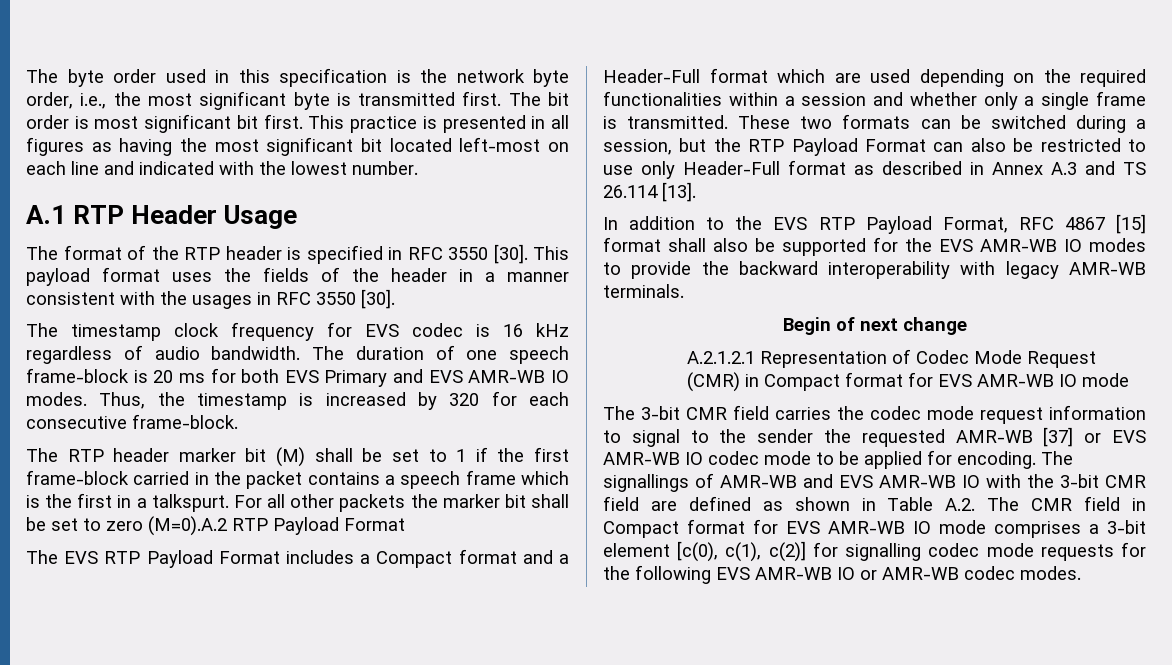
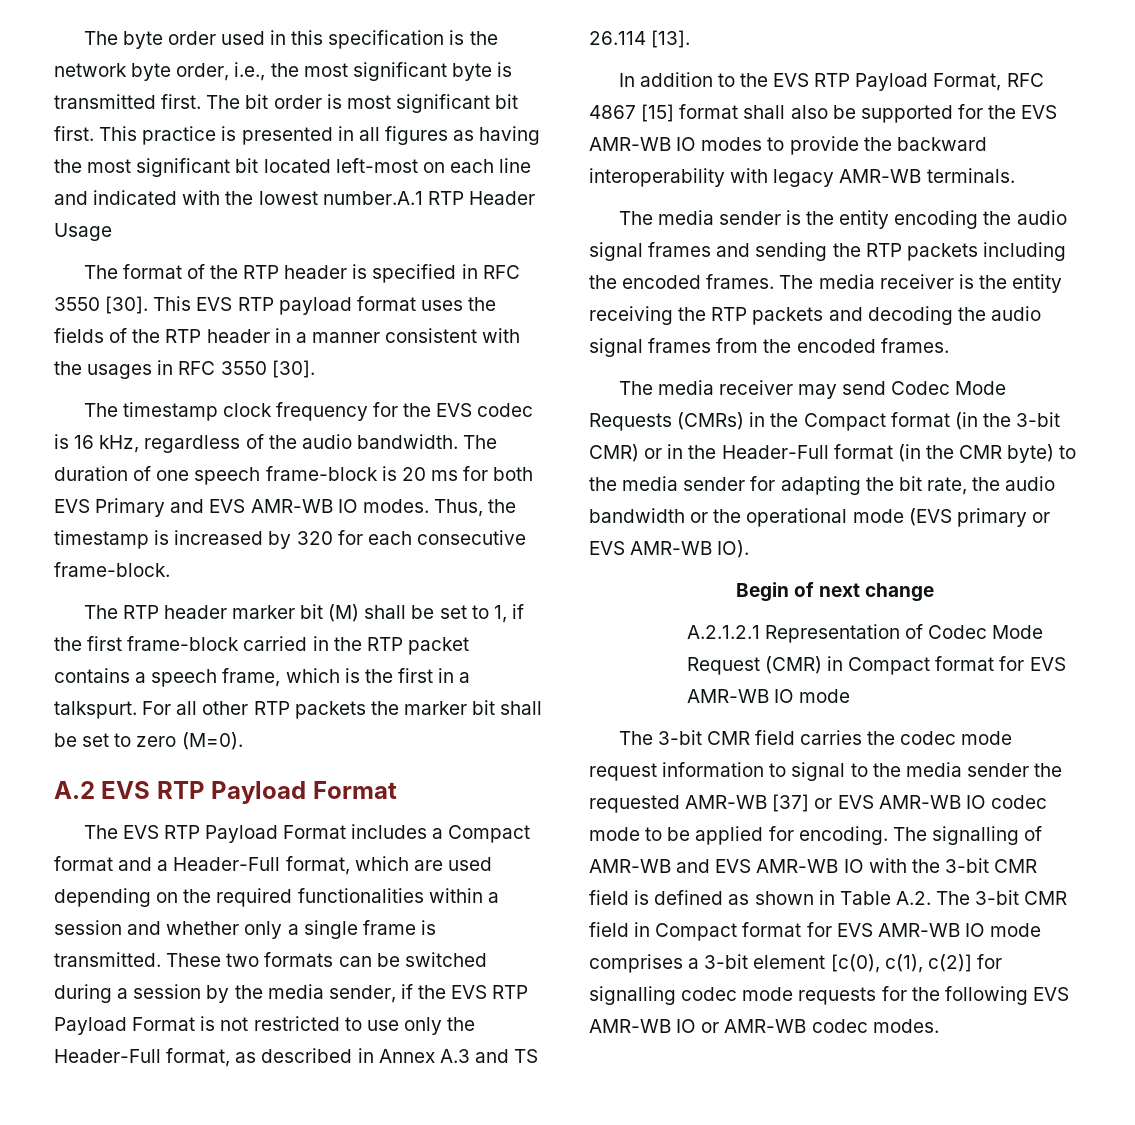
- This practice is presented in all figures as having the most significant bit located left-most on each line and indicated with the lowest number.
- A.1 RTP Header Usage
+ This practice is presented in all figures as having the most significant bit located left-most on each line and indicated with the lowest number.A.1 RTP Header Usage
- This payload format uses the fields of the header in a manner consistent with the usages in RFC 3550 [30].
+ This EVS RTP payload format uses the fields of the RTP header in a manner consistent with the usages in RFC 3550 [30].
- The timestamp clock frequency for EVS codec is 16 kHz regardless of audio bandwidth.
+ The timestamp clock frequency for the EVS codec is 16 kHz, regardless of the audio bandwidth.
- The RTP header marker bit (M) shall be set to 1 if the first frame-block carried in the packet contains a speech frame which is the first in a talkspurt.
+ The RTP header marker bit (M) shall be set to 1, if the first frame-block carried in the RTP packet contains a speech frame, which is the first in a talkspurt.
- For all other packets the marker bit shall be set to zero (M=0).A.2 RTP Payload Format
+ For all other RTP packets the marker bit shall be set to zero (M=0).
+ A.2 EVS RTP Payload Format
- The EVS RTP Payload Format includes a Compact format and a Header-Full format which are used depending on the required functionalities within a session and whether only a single frame is transmitted.
+ The EVS RTP Payload Format includes a Compact format and a Header-Full format, which are used depending on the required functionalities within a session and whether only a single frame is transmitted.
- These two formats can be switched during a session, but the RTP Payload Format can also be restricted to use only Header-Full format as described in Annex A.3 and TS 26.114 [13].
+ These two formats can be switched during a session by the media sender, if the EVS RTP Payload Format is not restricted to use only the Header-Full format, as described in Annex A.3 and TS 26.114 [13].
+ The media sender is the entity encoding the audio signal frames and sending the RTP packets including the encoded frames. The media receiver is the entity receiving the RTP packets and decoding the audio signal frames from the encoded frames.
+ The media receiver may send Codec Mode Requests (CMRs) in the Compact format (in the 3-bit CMR) or in the Header-Full format (in the CMR byte) to the media sender for adapting the bit rate, the audio bandwidth or the operational mode (EVS primary or EVS AMR-WB IO).
- The 3-bit CMR field carries the codec mode request information to signal to the sender the requested AMR-WB [37] or EVS AMR-WB IO codec mode to be applied for encoding.
+ The 3-bit CMR field carries the codec mode request information to signal to the media sender the requested AMR-WB [37] or EVS AMR-WB IO codec mode to be applied for encoding.
- The signallings of AMR-WB and EVS AMR-WB IO with the 3-bit CMR field are defined as shown in Table A.2. The CMR field in Compact format for EVS AMR-WB IO mode comprises a 3-bit element [c(0), c(1), c(2)] for signalling codec mode requests for the following EVS AMR-WB IO or AMR-WB codec modes.
+ The signalling of AMR-WB and EVS AMR-WB IO with the 3-bit CMR field is defined as shown in Table A.2. The 3-bit CMR field in Compact format for EVS AMR-WB IO mode comprises a 3-bit element [c(0), c(1), c(2)] for signalling codec mode requests for the following EVS AMR-WB IO or AMR-WB codec modes.

